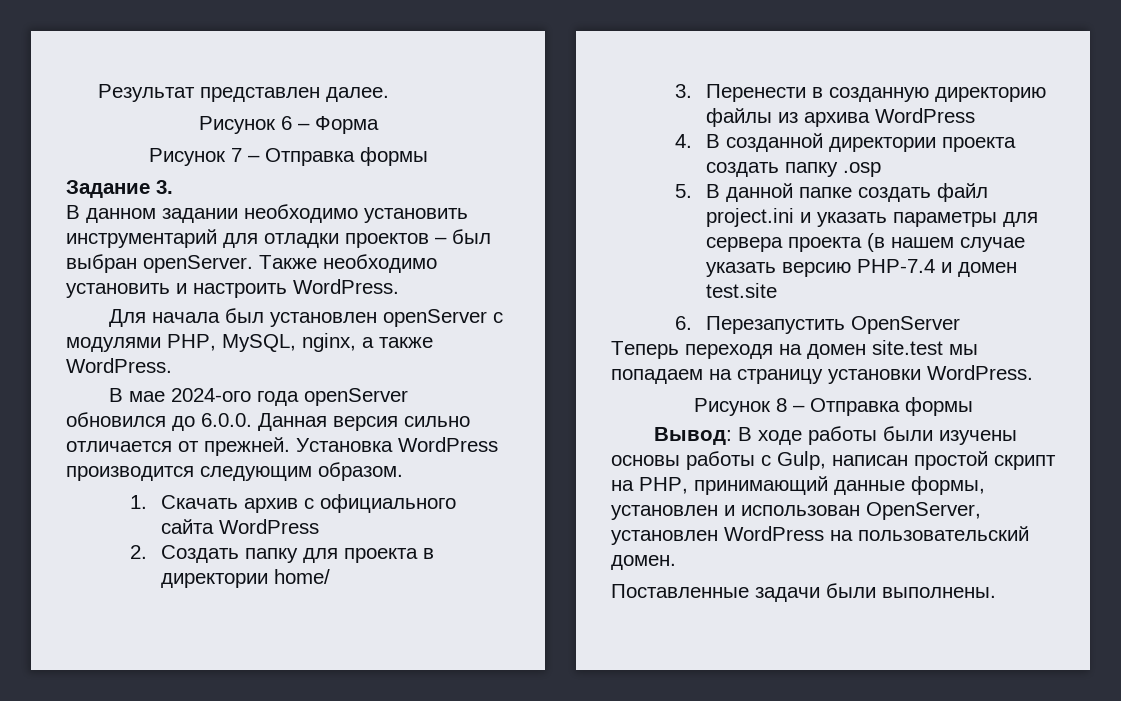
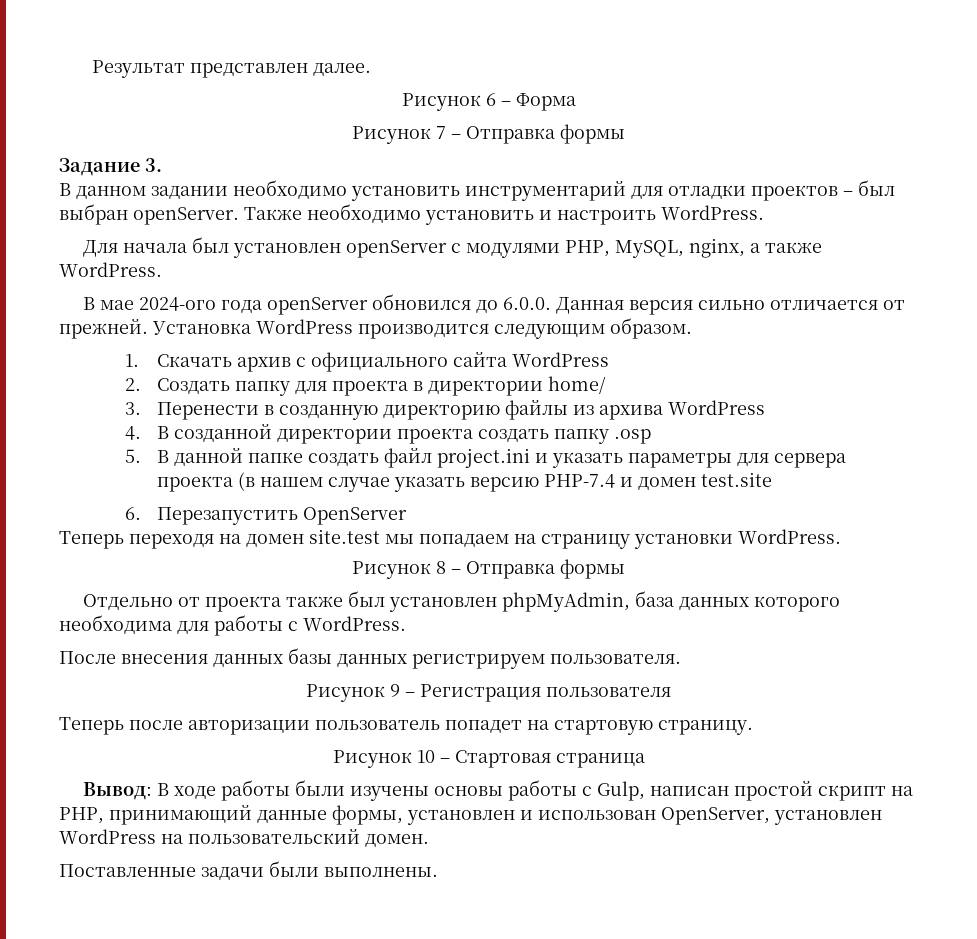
+ Отдельно от проекта также был установлен phpMyAdmin, база данных которого необходима для работы с WordPress.
+ После внесения данных базы данных регистрируем пользователя.
+ Рисунок 9 – Регистрация пользователя
+ Теперь после авторизации пользователь попадет на стартовую страницу.
+ Рисунок 10 – Стартовая страница

